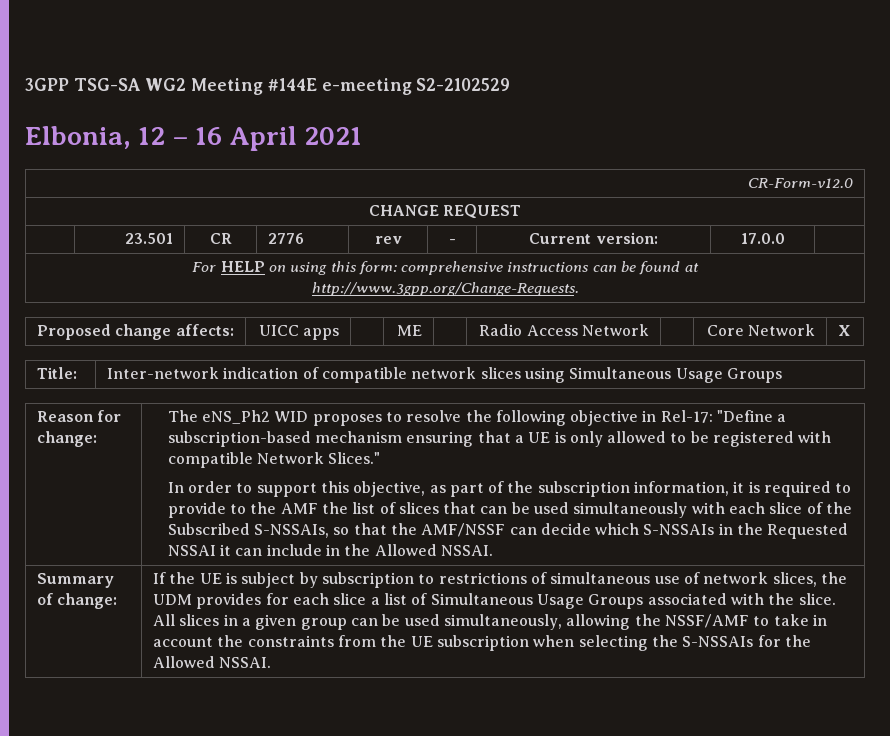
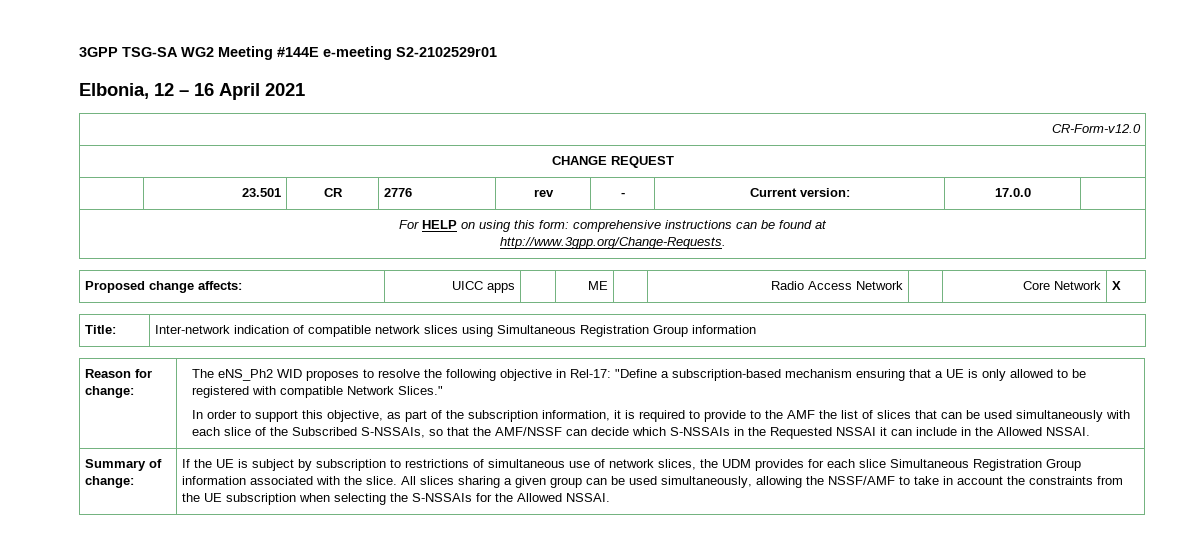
- 3GPP TSG-SA WG2 Meeting #144E e-meeting S2-2102529
+ 3GPP TSG-SA WG2 Meeting #144E e-meeting S2-2102529r01
- Title: | Inter-network indication of compatible network slices using Simultaneous Usage Groups
+ Title: | Inter-network indication of compatible network slices using Simultaneous Registration Group information
- If the UE is subject by subscription to restrictions of simultaneous use of network slices, the UDM provides for each slice a list of Simultaneous Usage Groups associated with the slice.
+ If the UE is subject by subscription to restrictions of simultaneous use of network slices, the UDM provides for each slice Simultaneous Registration Group information associated with the slice.
- All slices in a given group can be used simultaneously, allowing the NSSF/AMF to take in account the constraints from the UE subscription when selecting the S-NSSAIs for the Allowed NSSAI.
+ All slices sharing a given group can be used simultaneously, allowing the NSSF/AMF to take in account the constraints from the UE subscription when selecting the S-NSSAIs for the Allowed NSSAI.

